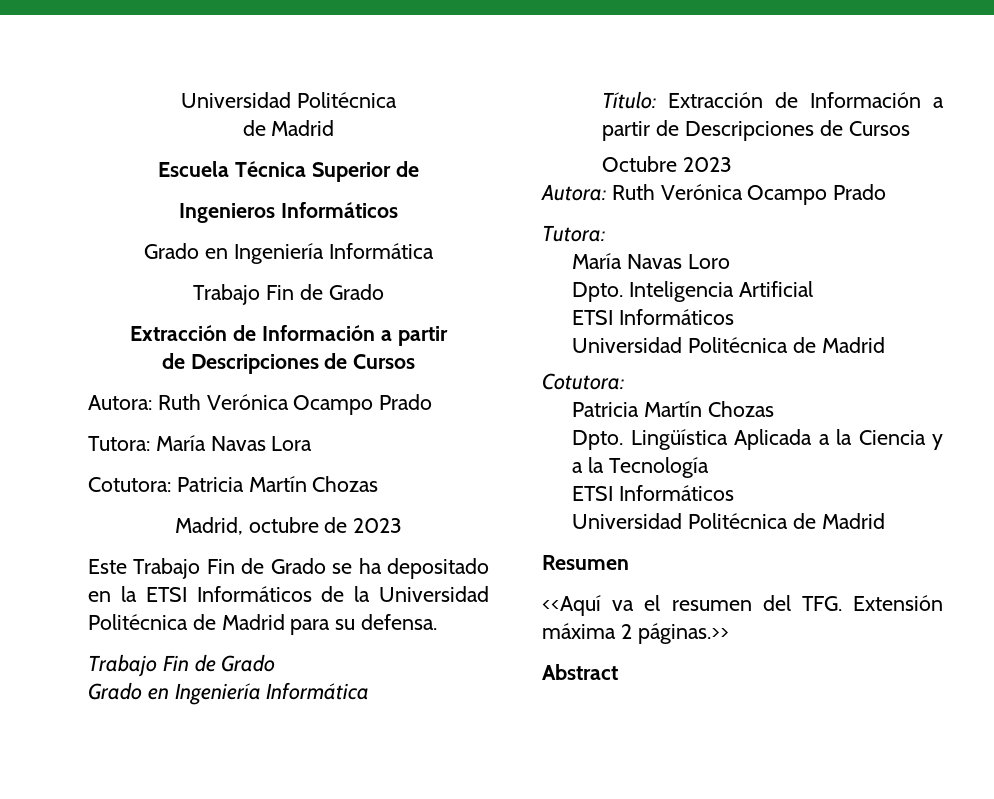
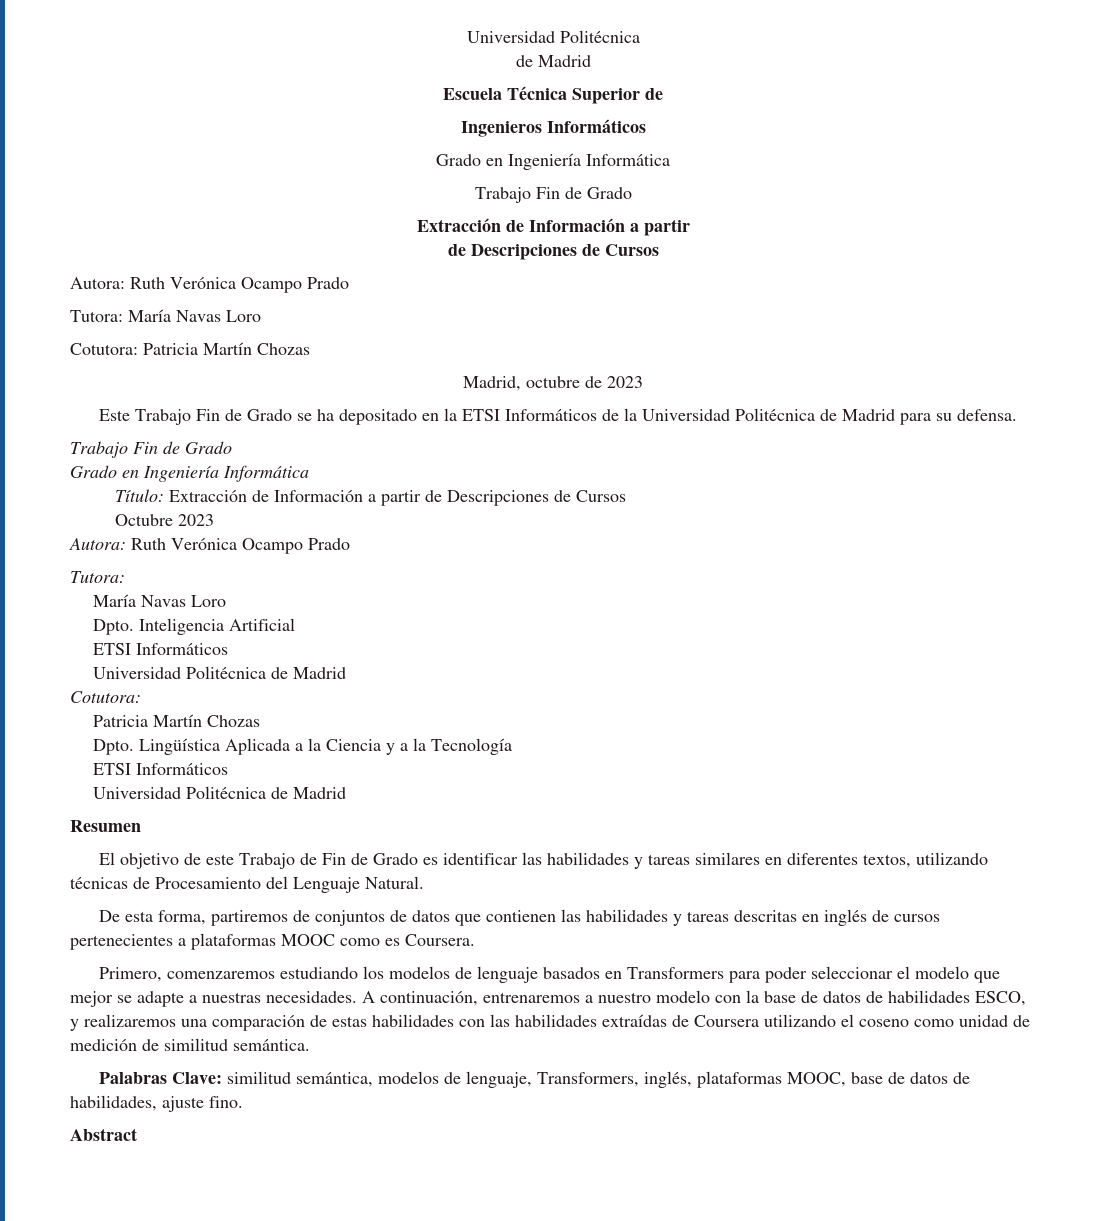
- Tutora: María Navas Lora
+ Tutora: María Navas Loro
- <<Aquí va el resumen del TFG. Extensión máxima 2 páginas.>>
+ El objetivo de este Trabajo de Fin de Grado es identificar las habilidades y tareas similares en diferentes textos, utilizando técnicas de Procesamiento del Lenguaje Natural.
+ De esta forma, partiremos de conjuntos de datos que contienen las habilidades y tareas descritas en inglés de cursos pertenecientes a plataformas MOOC como es Coursera.
+ Primero, comenzaremos estudiando los modelos de lenguaje basados en Transformers para poder seleccionar el modelo que mejor se adapte a nuestras necesidades. A continuación, entrenaremos a nuestro modelo con la base de datos de habilidades ESCO, y realizaremos una comparación de estas habilidades con las habilidades extraídas de Coursera utilizando el coseno como unidad de medición de similitud semántica.
+ Palabras Clave: similitud semántica, modelos de lenguaje, Transformers, inglés, plataformas MOOC, base de datos de habilidades, ajuste fino.

